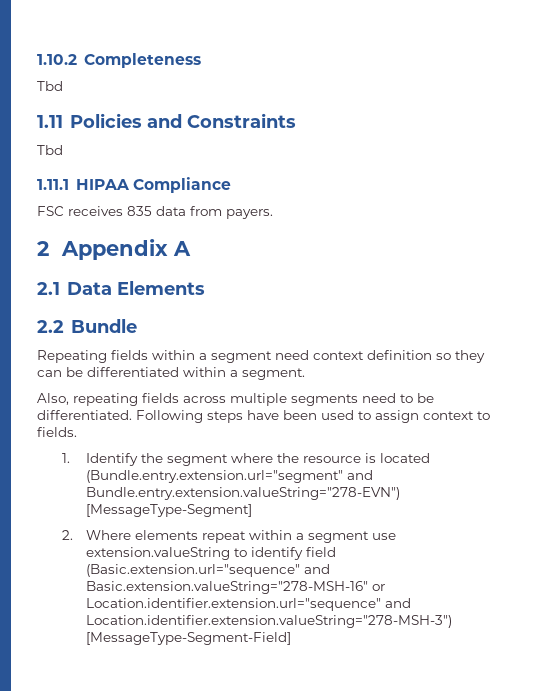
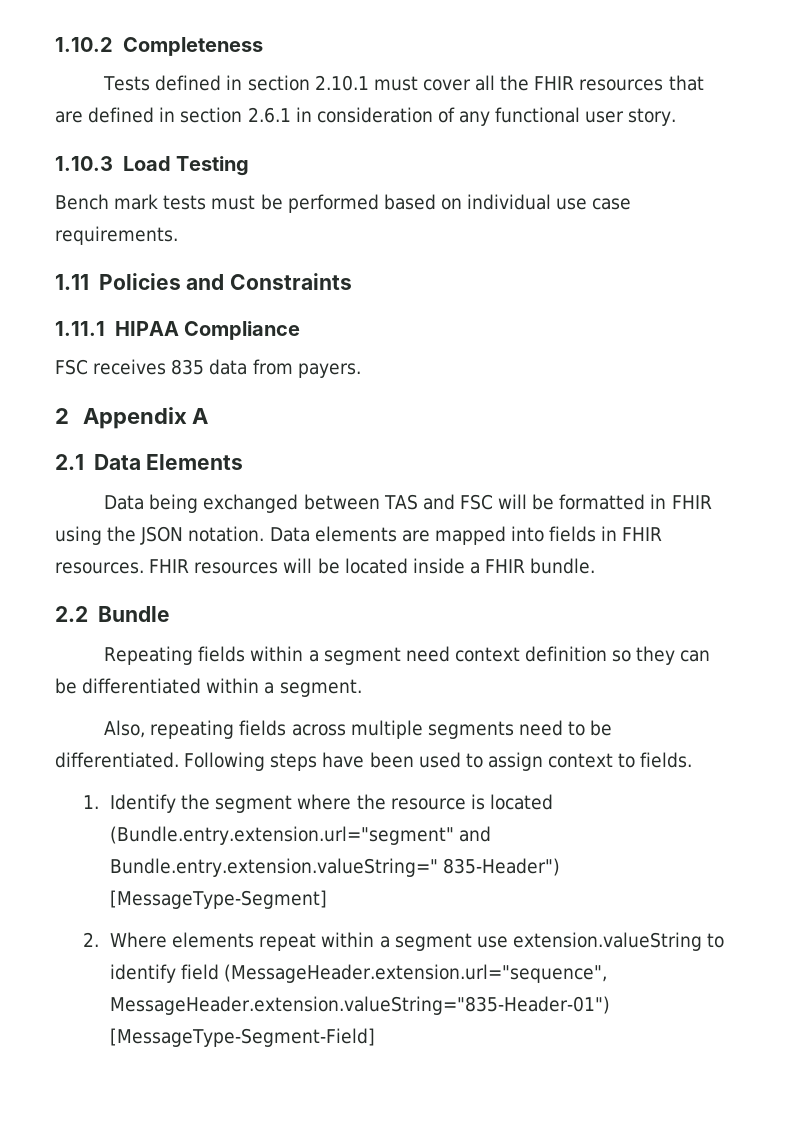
  1.10.2 Completeness
- Tbd
+ Tests defined in section 2.10.1 must cover all the FHIR resources that are defined in section 2.6.1 in consideration of any functional user story.
+ 1.10.3 Load Testing
+ Bench mark tests must be performed based on individual use case requirements.
  1.11 Policies and Constraints
- Tbd
+ Data being exchanged between TAS and FSC will be formatted in FHIR using the JSON notation. Data elements are mapped into fields in FHIR resources. FHIR resources will be located inside a FHIR bundle.
- 1. Identify the segment where the resource is located (Bundle.entry.extension.url="segment" and Bundle.entry.extension.valueString="278-EVN") [MessageType-Segment]
+ 1. Identify the segment where the resource is located (Bundle.entry.extension.url="segment" and Bundle.entry.extension.valueString=" 835-Header") [MessageType-Segment]
- 2. Where elements repeat within a segment use extension.valueString to identify field (Basic.extension.url="sequence" and Basic.extension.valueString="278-MSH-16" or Location.identifier.extension.url="sequence" and Location.identifier.extension.valueString="278-MSH-3") [MessageType-Segment-Field]
+ 2. Where elements repeat within a segment use extension.valueString to identify field (MessageHeader.extension.url="sequence", MessageHeader.extension.valueString="835-Header-01") [MessageType-Segment-Field]

